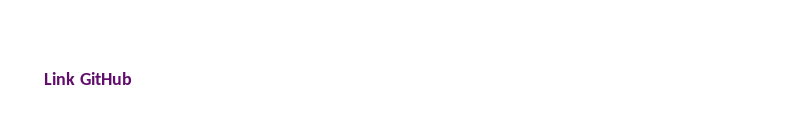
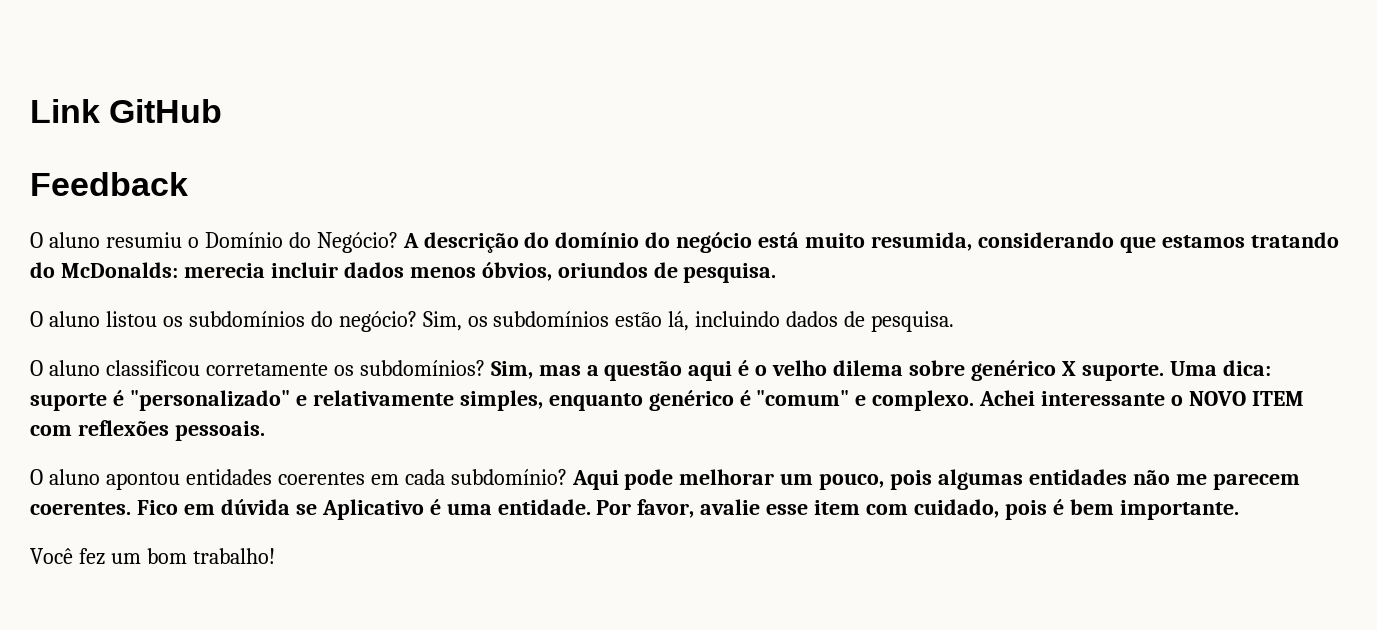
+ Feedback
+ O aluno resumiu o Domínio do Negócio? A descrição do domínio do negócio está muito resumida, considerando que estamos tratando do McDonalds: merecia incluir dados menos óbvios, oriundos de pesquisa.
+ O aluno listou os subdomínios do negócio? Sim, os subdomínios estão lá, incluindo dados de pesquisa.
+ O aluno classificou corretamente os subdomínios? Sim, mas a questão aqui é o velho dilema sobre genérico X suporte. Uma dica: suporte é "personalizado" e relativamente simples, enquanto genérico é "comum" e complexo. Achei interessante o NOVO ITEM com reflexões pessoais.
+ O aluno apontou entidades coerentes em cada subdomínio? Aqui pode melhorar um pouco, pois algumas entidades não me parecem coerentes. Fico em dúvida se Aplicativo é uma entidade. Por favor, avalie esse item com cuidado, pois é bem importante.
+ Você fez um bom trabalho!

